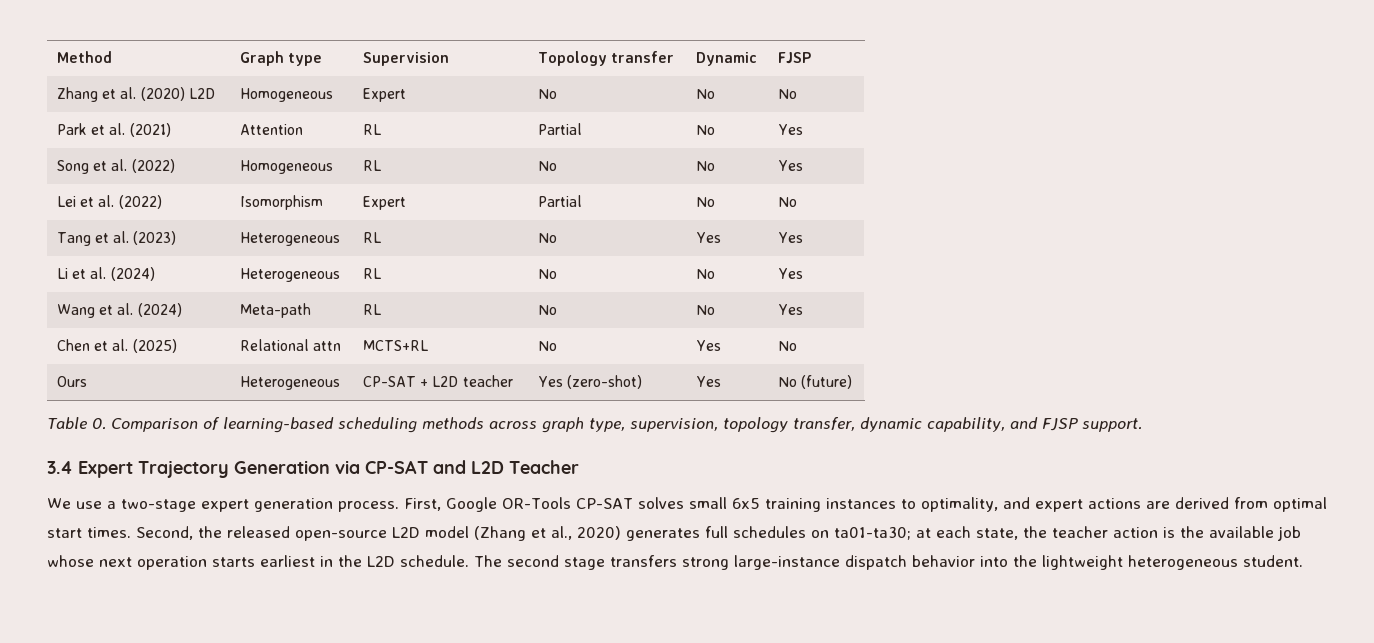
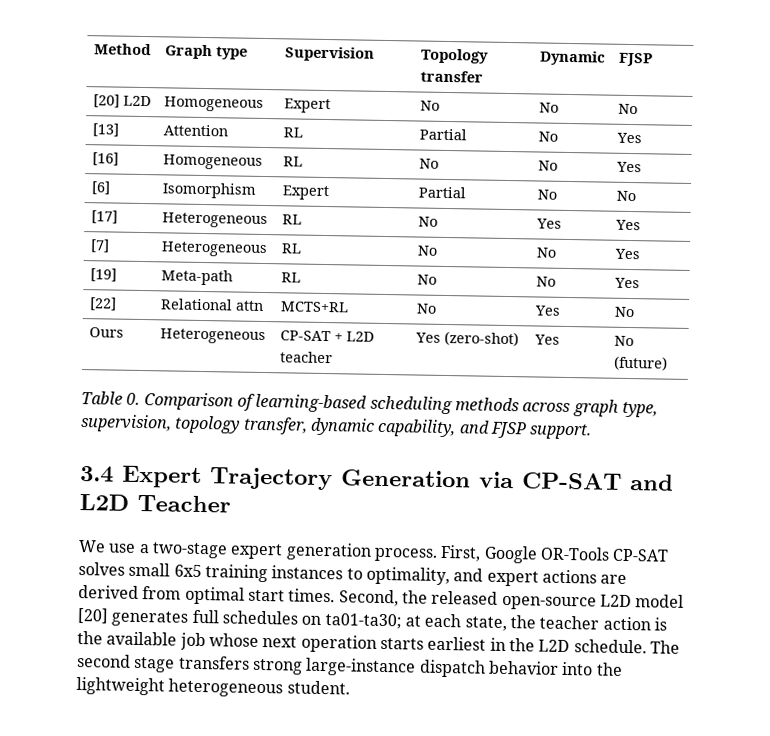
- Zhang et al. (2020) L2D | Homogeneous | Expert | No | No | No
+ [20] L2D | Homogeneous | Expert | No | No | No
- Park et al. (2021) | Attention | RL | Partial | No | Yes
+ [13] | Attention | RL | Partial | No | Yes
- Song et al. (2022) | Homogeneous | RL | No | No | Yes
+ [16] | Homogeneous | RL | No | No | Yes
- Lei et al. (2022) | Isomorphism | Expert | Partial | No | No
+ [6] | Isomorphism | Expert | Partial | No | No
- Tang et al. (2023) | Heterogeneous | RL | No | Yes | Yes
+ [17] | Heterogeneous | RL | No | Yes | Yes
- Li et al. (2024) | Heterogeneous | RL | No | No | Yes
+ [7] | Heterogeneous | RL | No | No | Yes
- Wang et al. (2024) | Meta-path | RL | No | No | Yes
+ [19] | Meta-path | RL | No | No | Yes
- Chen et al. (2025) | Relational attn | MCTS+RL | No | Yes | No
+ [22] | Relational attn | MCTS+RL | No | Yes | No
- Second, the released open-source L2D model (Zhang et al., 2020) generates full schedules on ta01-ta30; at each state, the teacher action is the available job whose next operation starts earliest in the L2D schedule.
+ Second, the released open-source L2D model [20] generates full schedules on ta01-ta30; at each state, the teacher action is the available job whose next operation starts earliest in the L2D schedule.

